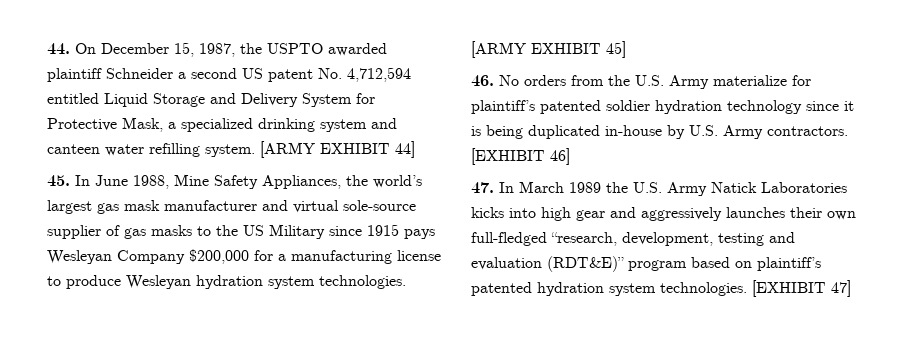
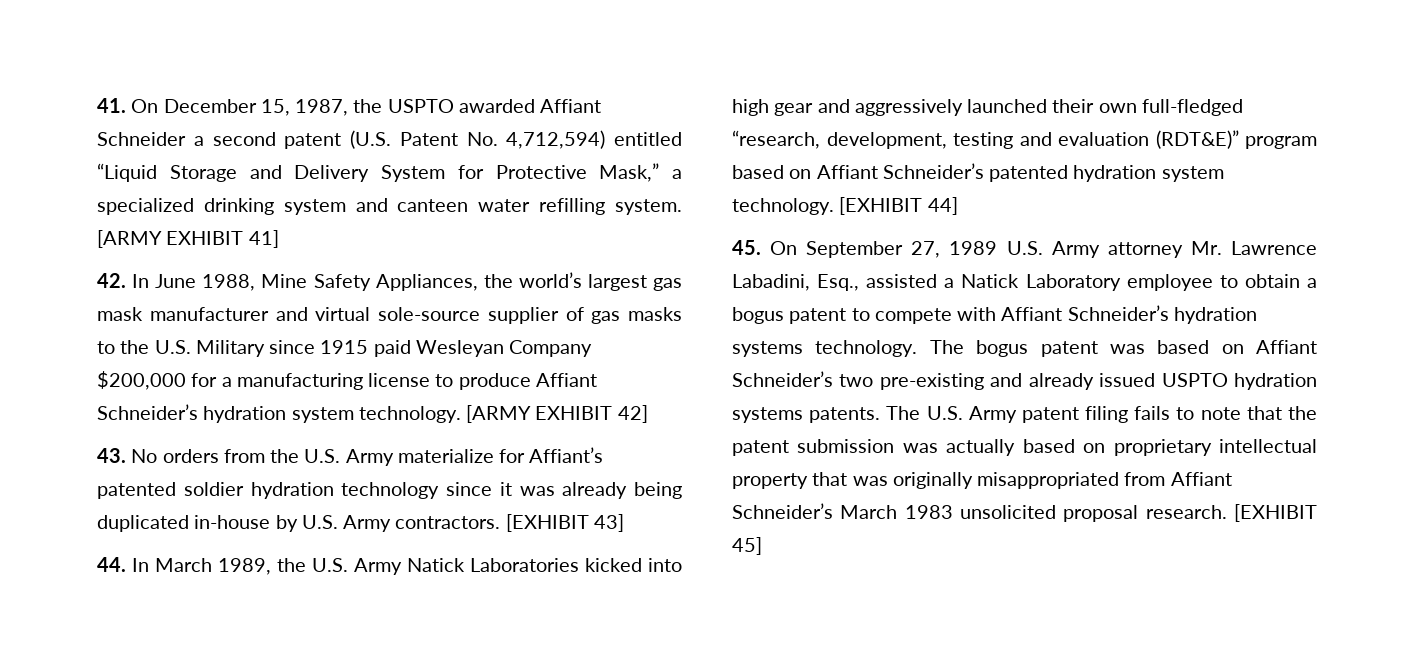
- 44. On December 15, 1987, the USPTO awarded plaintiff Schneider a second US patent No. 4,712,594 entitled Liquid Storage and Delivery System for Protective Mask, a specialized drinking system and canteen water refilling system.
+ 41. On December 15, 1987, the USPTO awarded Affiant Schneider a second patent (U.S. Patent No. 4,712,594) entitled “Liquid Storage and Delivery System for Protective Mask,” a specialized drinking system and canteen water refilling system.
- [ARMY EXHIBIT 44]
- 45. In June 1988, Mine Safety Appliances, the world’s largest gas mask manufacturer and virtual sole-source supplier of gas masks to the US Military since 1915 pays Wesleyan Company $200,000 for a manufacturing license to produce Wesleyan hydration system technologies. [ARMY EXHIBIT 45]
- 46. No orders from the U.S. Army materialize for plaintiff’s patented soldier hydration technology since it is being duplicated in-house by U.S. Army contractors.
+ [ARMY EXHIBIT 41]
+ 42. In June 1988, Mine Safety Appliances, the world’s largest gas mask manufacturer and virtual sole-source supplier of gas masks to the U.S. Military since 1915 paid Wesleyan Company $200,000 for a manufacturing license to produce Affiant Schneider’s hydration system technology. [ARMY EXHIBIT 42]
+ 43. No orders from the U.S. Army materialize for Affiant’s patented soldier hydration technology since it was already being duplicated in-house by U.S. Army contractors.
- [EXHIBIT 46]
- 47. In March 1989 the U.S. Army Natick Laboratories kicks into high gear and aggressively launches their own full-fledged “research, development, testing and evaluation (RDT&E)” program based on plaintiff’s patented hydration system technologies. [EXHIBIT 47]
+ [EXHIBIT 43]
+ 44. In March 1989, the U.S. Army Natick Laboratories kicked into high gear and aggressively launched their own full-fledged “research, development, testing and evaluation (RDT&E)” program based on Affiant Schneider’s patented hydration system technology. [EXHIBIT 44]
+ 45. On September 27, 1989 U.S. Army attorney Mr. Lawrence Labadini, Esq., assisted a Natick Laboratory employee to obtain a bogus patent to compete with Affiant Schneider’s hydration systems technology. The bogus patent was based on Affiant Schneider’s two pre-existing and already issued USPTO hydration systems patents. The U.S. Army patent filing fails to note that the patent submission was actually based on proprietary intellectual property that was originally misappropriated from Affiant Schneider’s March 1983 unsolicited proposal research. [EXHIBIT 45]

